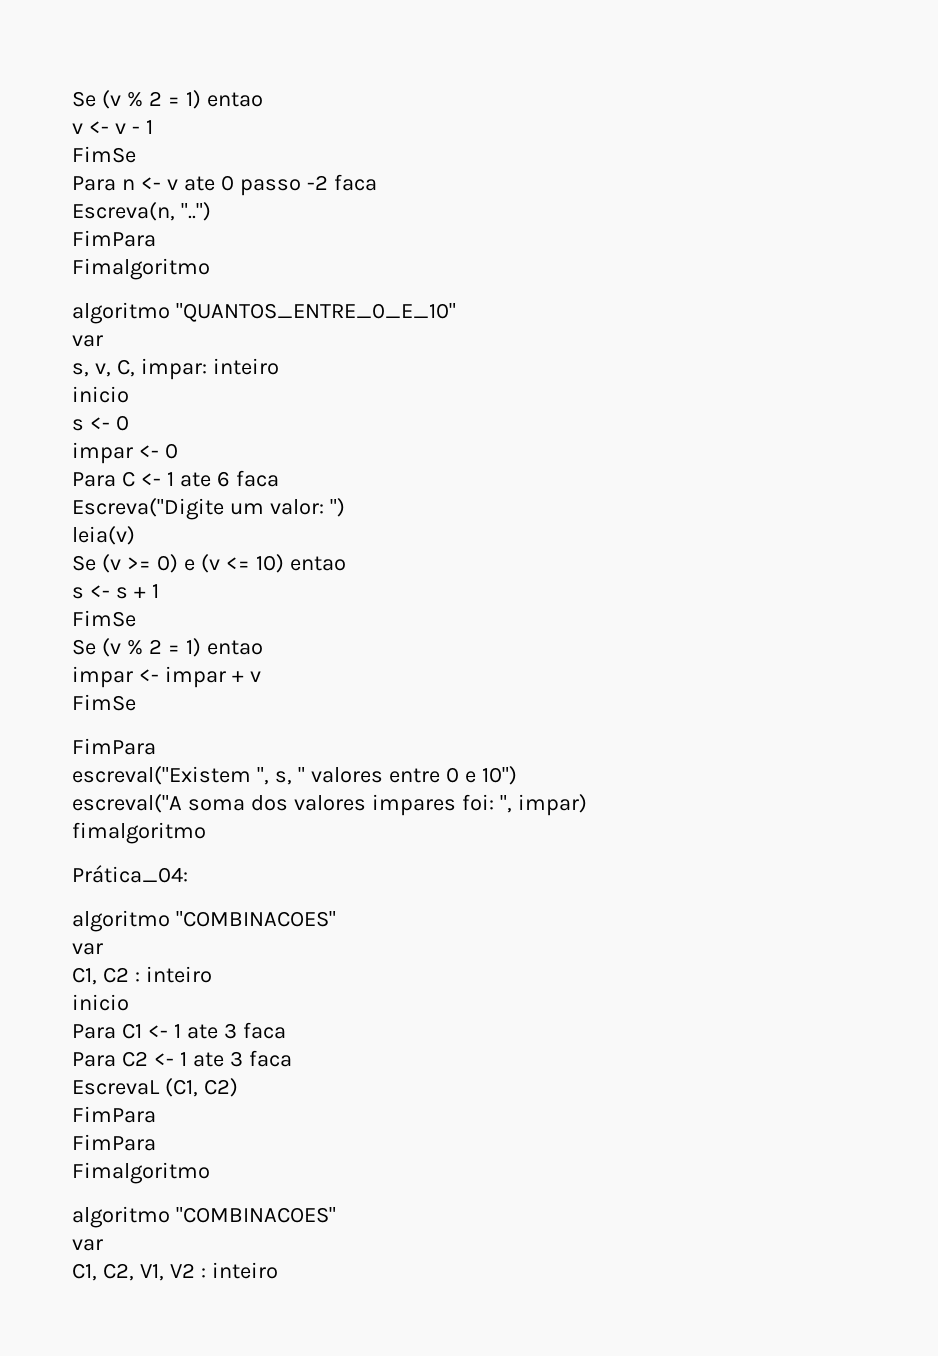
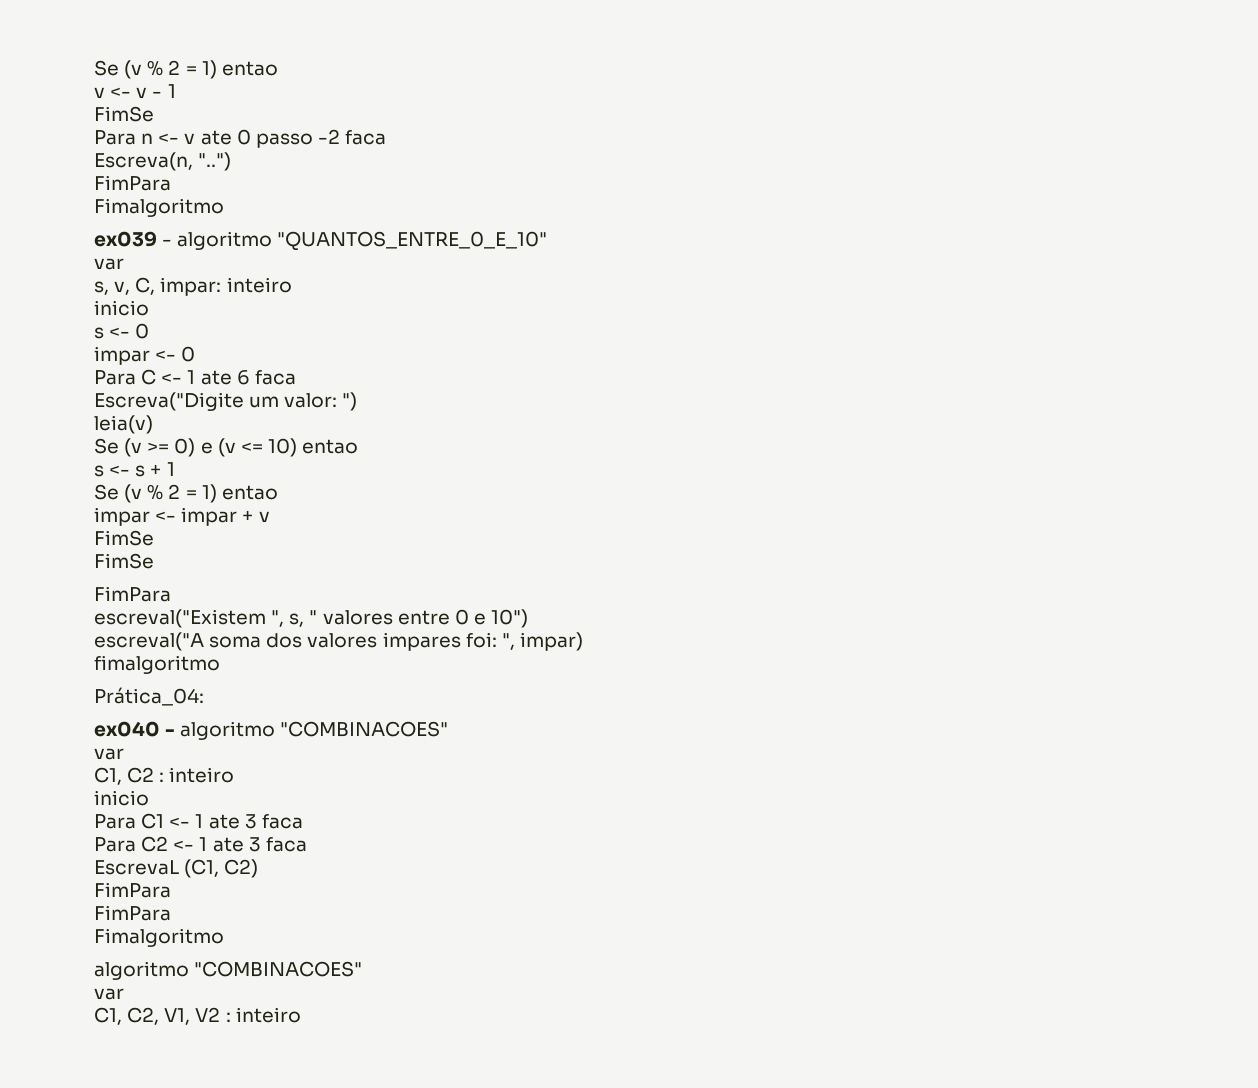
- algoritmo "QUANTOS_ENTRE_0_E_10"
+ ex039 - algoritmo "QUANTOS_ENTRE_0_E_10"
  s <- s + 1
- FimSe
  impar <- impar + v
+ FimSe
  Prática_04:
- algoritmo "COMBINACOES"
+ ex040 - algoritmo "COMBINACOES"

